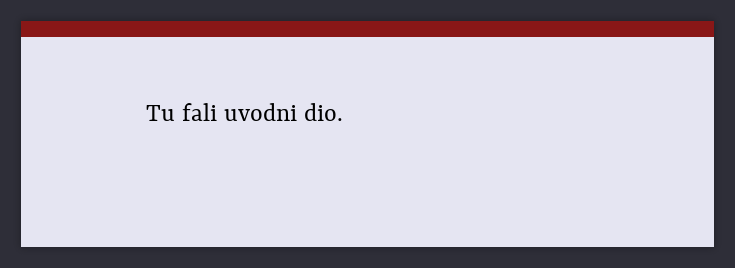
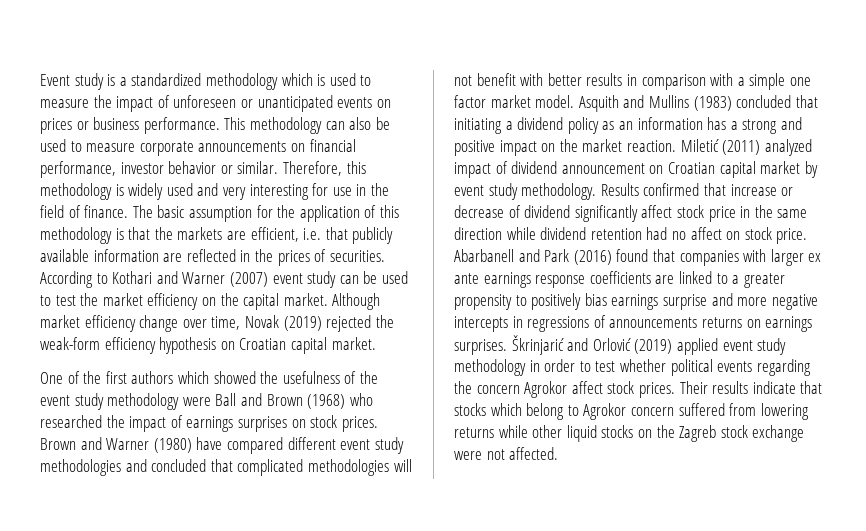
- Tu fali uvodni dio.
+ Event study is a standardized methodology which is used to measure the impact of unforeseen or unanticipated events on prices or business performance. This methodology can also be used to measure corporate announcements on financial performance, investor behavior or similar. Therefore, this methodology is widely used and very interesting for use in the field of finance. The basic assumption for the application of this methodology is that the markets are efficient, i.e. that publicly available information are reflected in the prices of securities. According to Kothari and Warner (2007) event study can be used to test the market efficiency on the capital market. Although market efficiency change over time, Novak (2019) rejected the weak-form efficiency hypothesis on Croatian capital market.
+ One of the first authors which showed the usefulness of the event study methodology were Ball and Brown (1968) who researched the impact of earnings surprises on stock prices. Brown and Warner (1980) have compared different event study methodologies and concluded that complicated methodologies will not benefit with better results in comparison with a simple one factor market model. Asquith and Mullins (1983) concluded that initiating a dividend policy as an information has a strong and positive impact on the market reaction. Miletić (2011) analyzed impact of dividend announcement on Croatian capital market by event study methodology. Results confirmed that increase or decrease of dividend significantly affect stock price in the same direction while dividend retention had no affect on stock price. Abarbanell and Park (2016) found that companies with larger ex ante earnings response coefficients are linked to a greater propensity to positively bias earnings surprise and more negative intercepts in regressions of announcements returns on earnings surprises. Škrinjarić and Orlović (2019) applied event study methodology in order to test whether political events regarding the concern Agrokor affect stock prices. Their results indicate that stocks which belong to Agrokor concern suffered from lowering returns while other liquid stocks on the Zagreb stock exchange were not affected.

